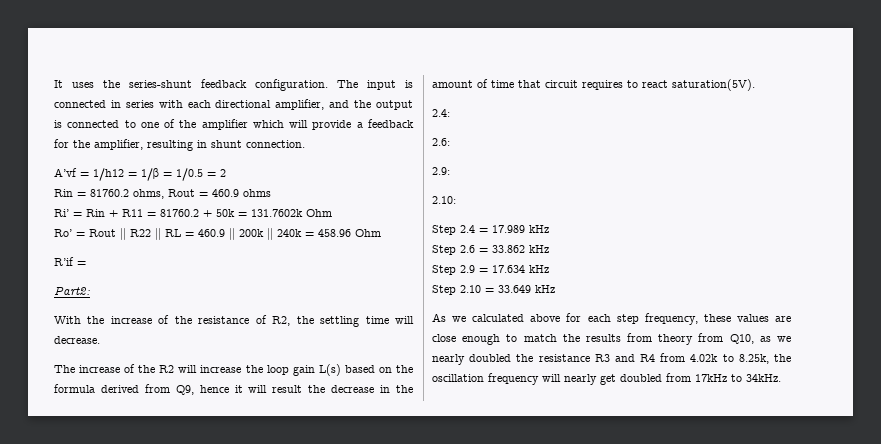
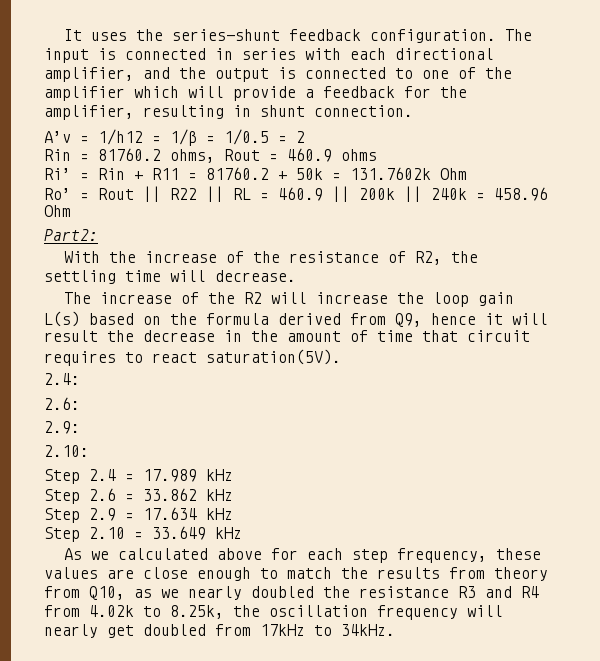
- A’vf = 1/h12 = 1/β = 1/0.5 = 2
+ A’v = 1/h12 = 1/β = 1/0.5 = 2
- R’if =

